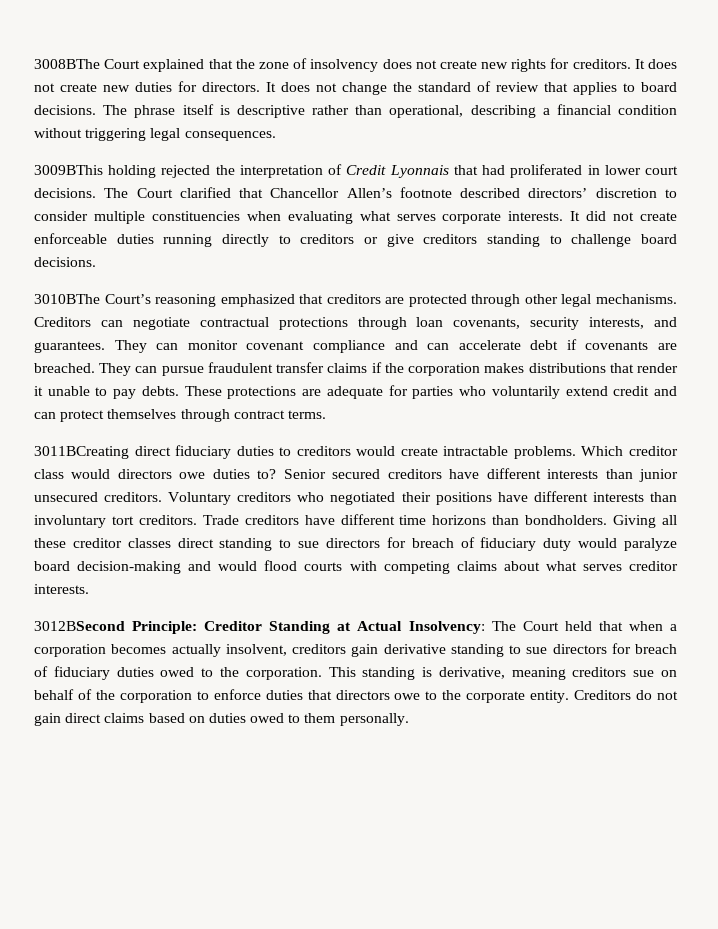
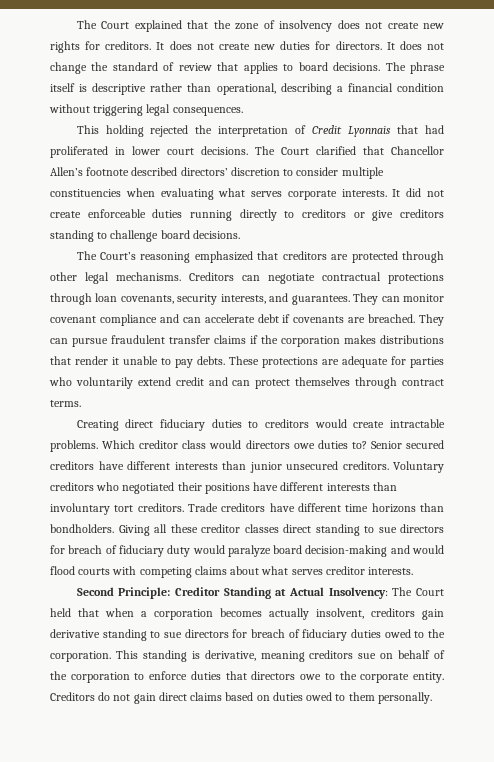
- 3008BThe Court explained that the zone of insolvency does not create new rights for creditors.
+ The Court explained that the zone of insolvency does not create new rights for creditors.
- 3009BThis holding rejected the interpretation of Credit Lyonnais that had proliferated in lower court decisions.
+ This holding rejected the interpretation of Credit Lyonnais that had proliferated in lower court decisions.
- 3010BThe Court’s reasoning emphasized that creditors are protected through other legal mechanisms.
+ The Court’s reasoning emphasized that creditors are protected through other legal mechanisms.
- 3011BCreating direct fiduciary duties to creditors would create intractable problems.
+ Creating direct fiduciary duties to creditors would create intractable problems.
- 3012BSecond Principle: Creditor Standing at Actual Insolvency: The Court held that when a corporation becomes actually insolvent, creditors gain derivative standing to sue directors for breach of fiduciary duties owed to the corporation.
+ Second Principle: Creditor Standing at Actual Insolvency: The Court held that when a corporation becomes actually insolvent, creditors gain derivative standing to sue directors for breach of fiduciary duties owed to the corporation.

